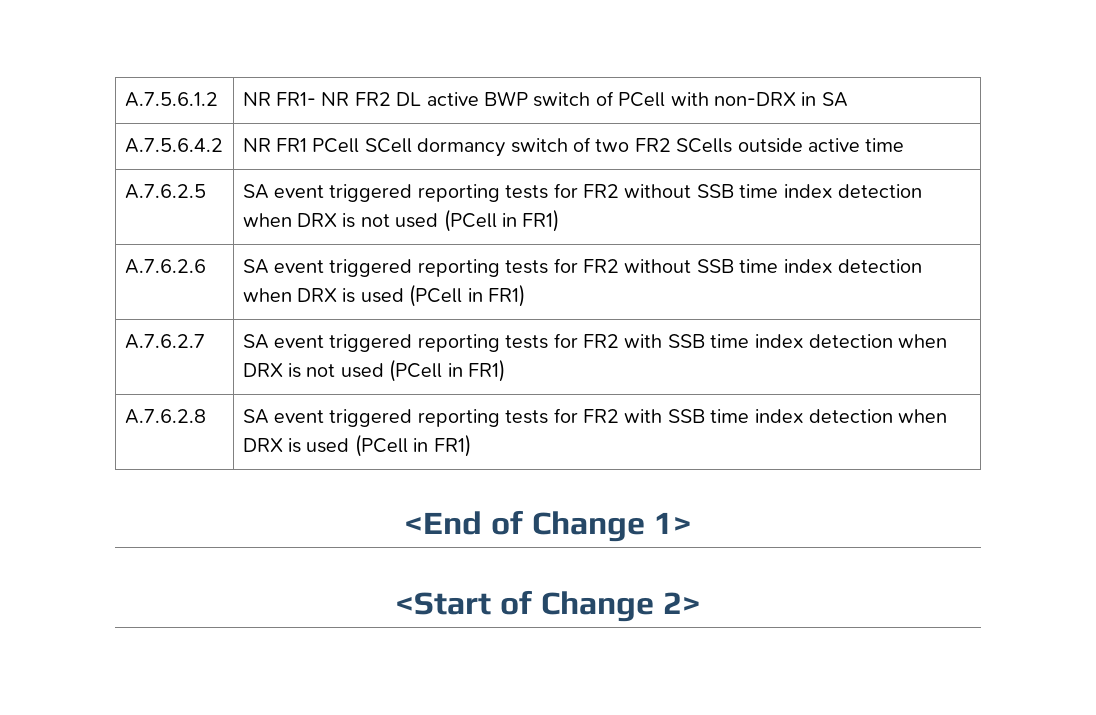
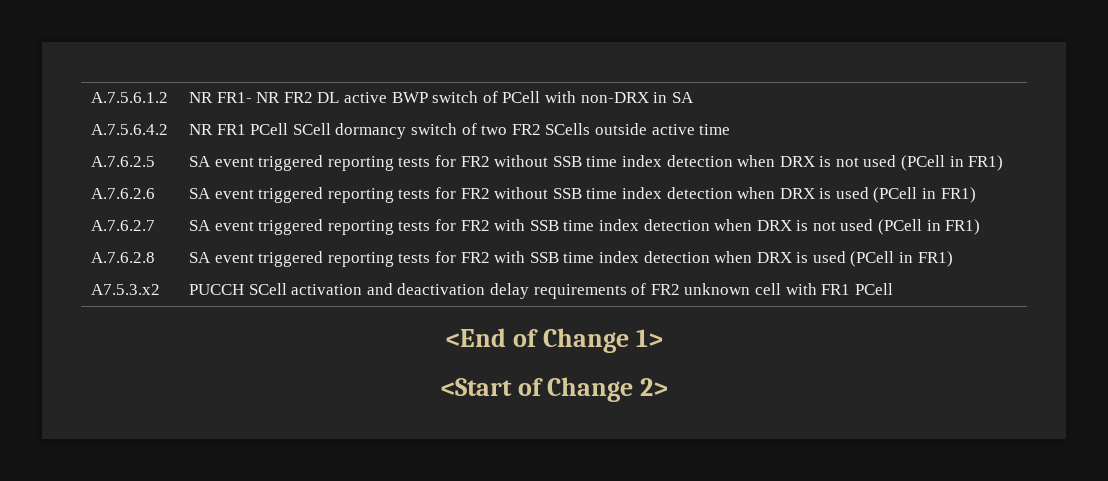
+ A7.5.3.x2 | PUCCH SCell activation and deactivation delay requirements of FR2 unknown cell with FR1 PCell

